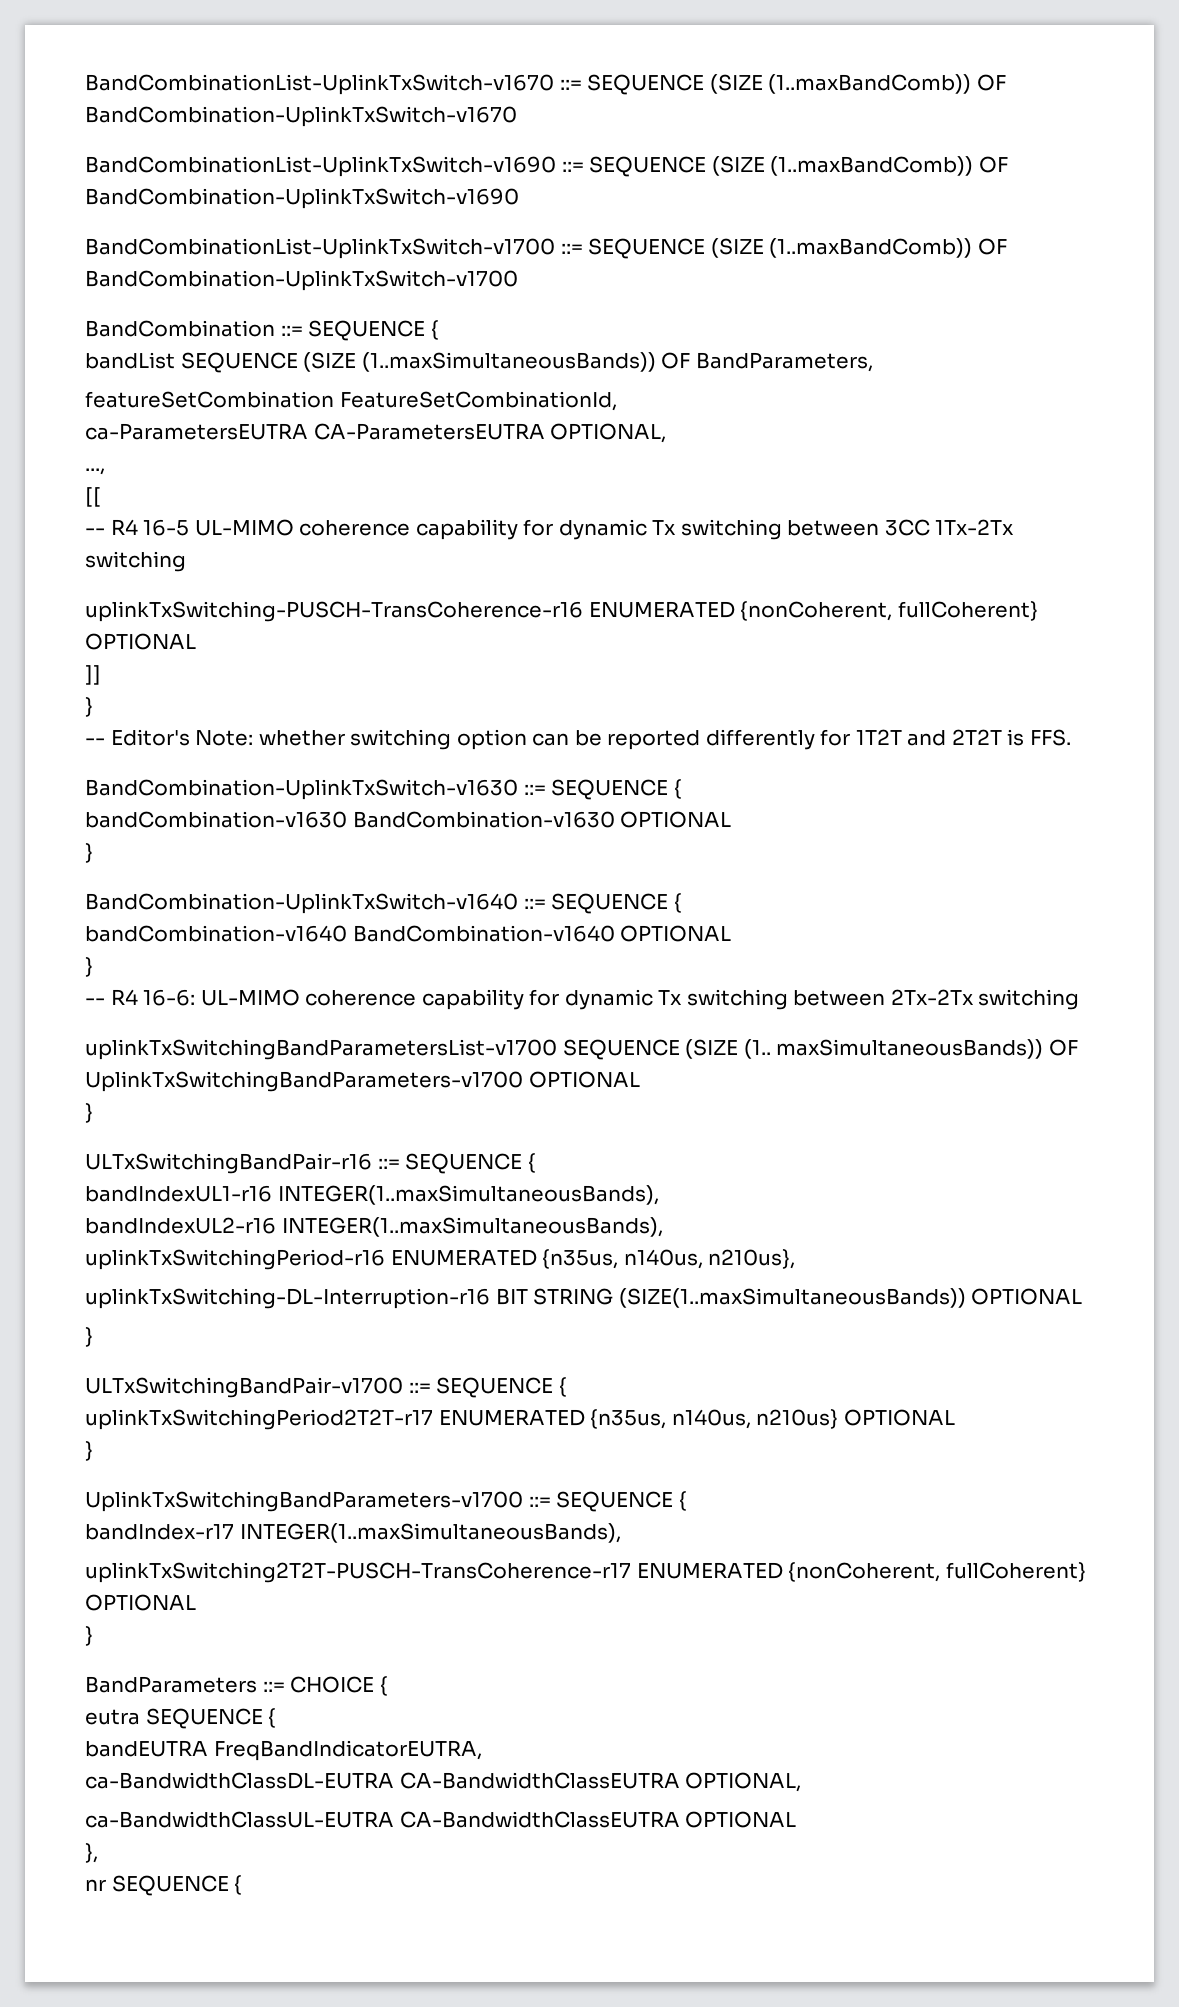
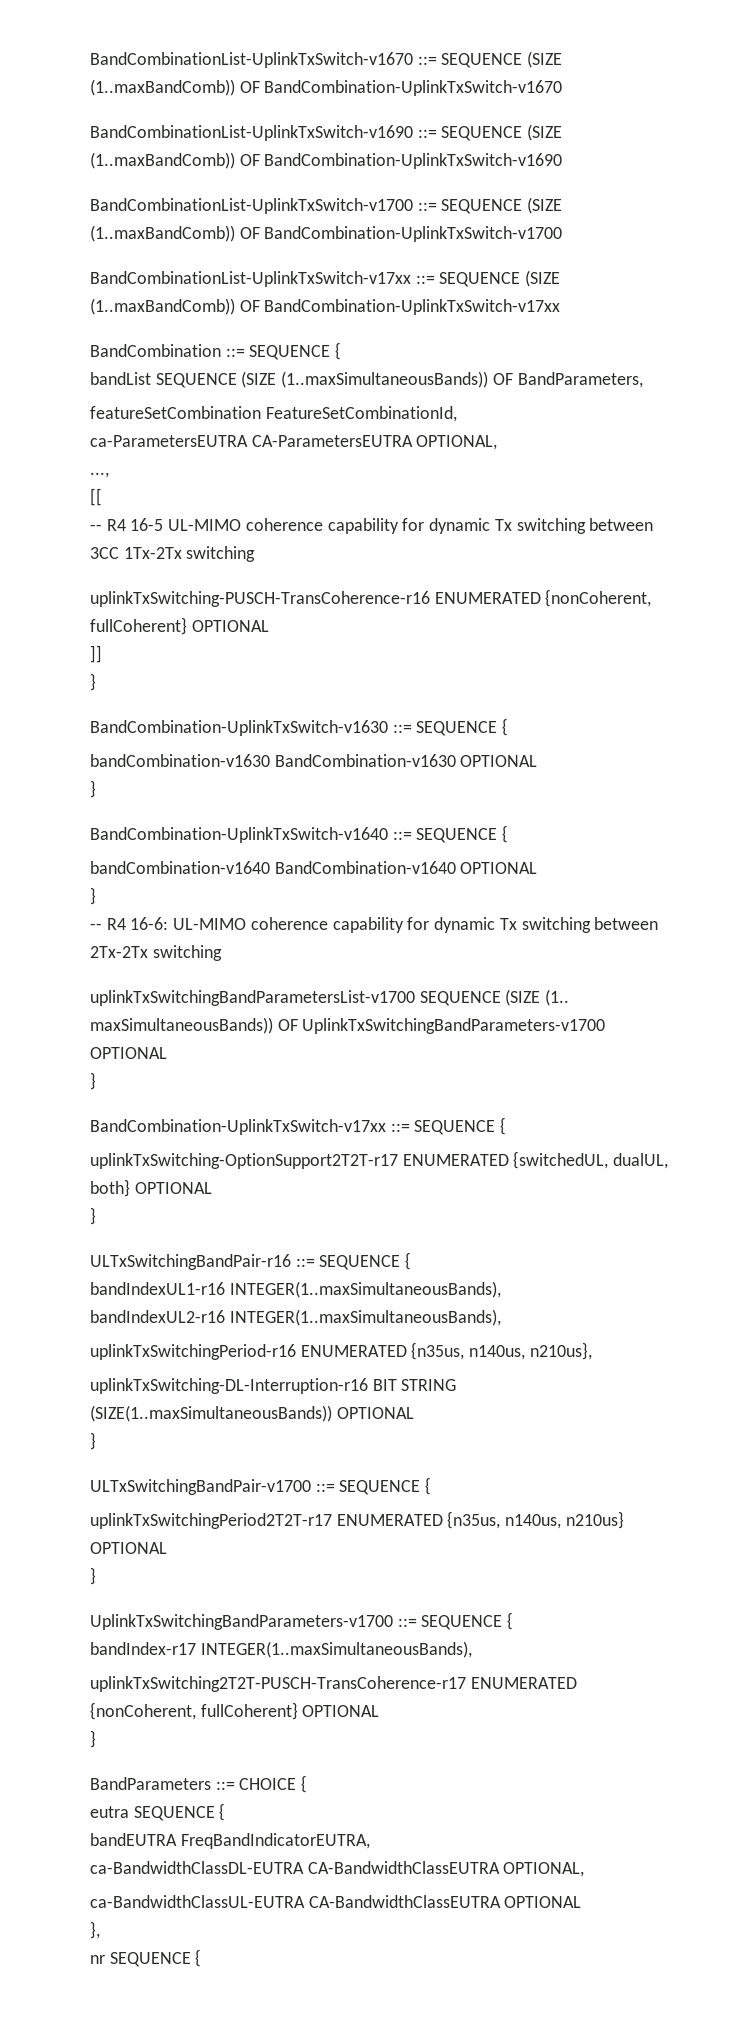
+ BandCombinationList-UplinkTxSwitch-v17xx ::= SEQUENCE (SIZE (1..maxBandComb)) OF BandCombination-UplinkTxSwitch-v17xx
- -- Editor's Note: whether switching option can be reported differently for 1T2T and 2T2T is FFS.
+ BandCombination-UplinkTxSwitch-v17xx ::= SEQUENCE {
+ uplinkTxSwitching-OptionSupport2T2T-r17 ENUMERATED {switchedUL, dualUL, both} OPTIONAL
+ }

